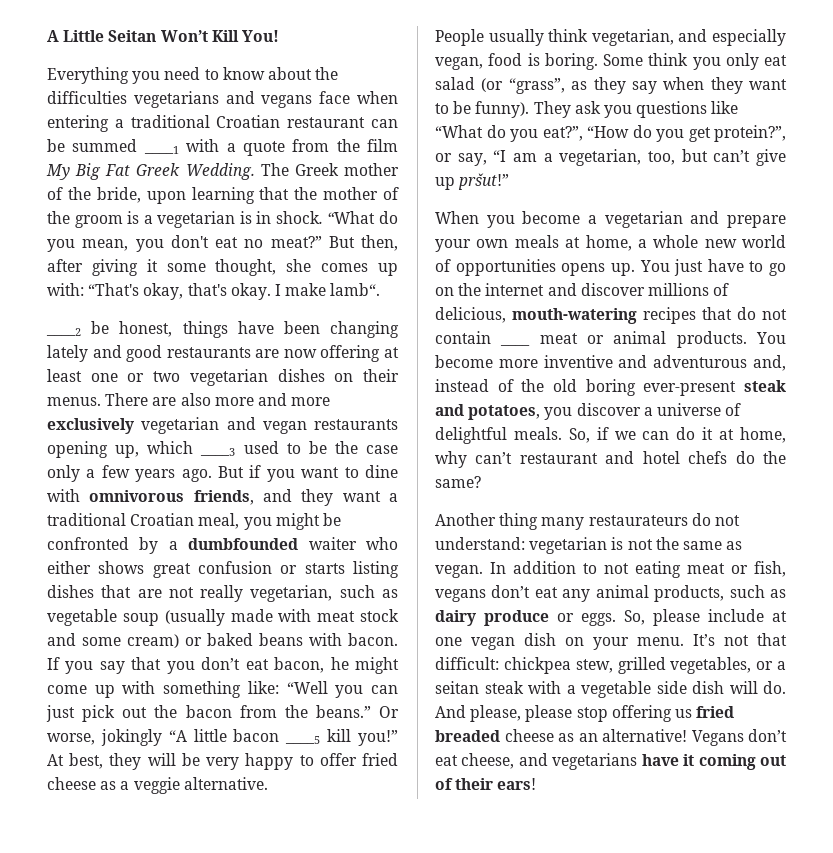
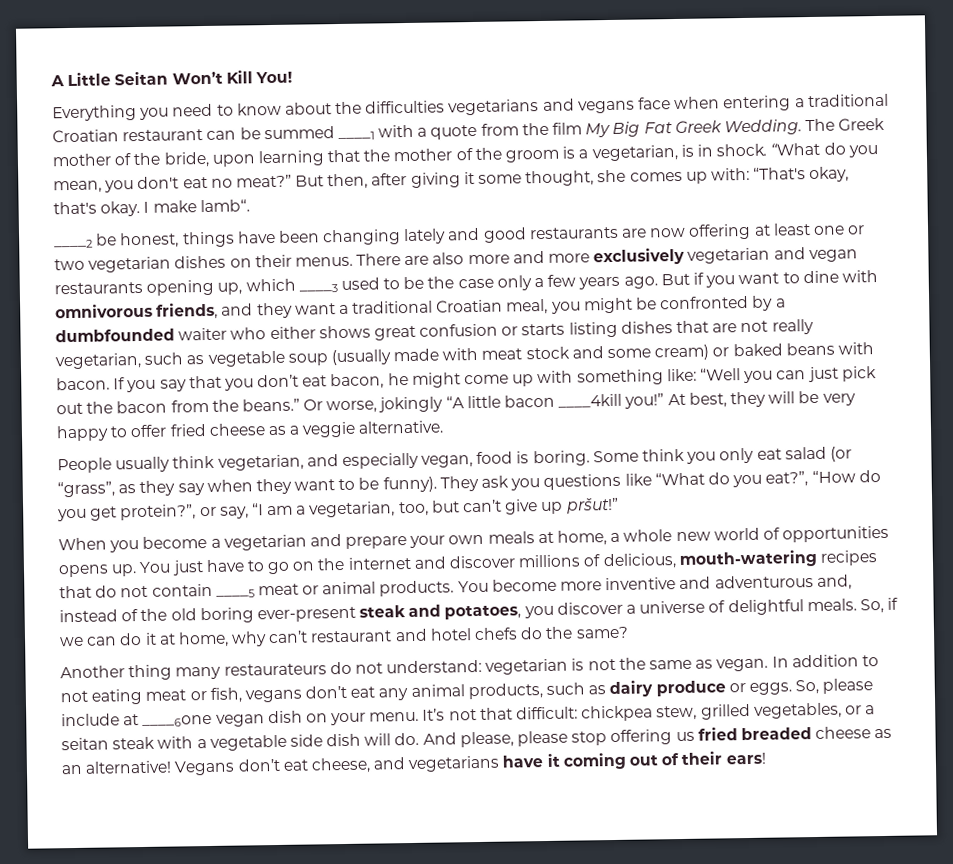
- The Greek mother of the bride, upon learning that the mother of the groom is a vegetarian is in shock.
+ The Greek mother of the bride, upon learning that the mother of the groom is a vegetarian, is in shock.
- Or worse, jokingly “A little bacon ____5 kill you!”
+ Or worse, jokingly “A little bacon ____4kill you!”
- You just have to go on the internet and discover millions of delicious, mouth-watering recipes that do not contain ____ meat or animal products.
+ You just have to go on the internet and discover millions of delicious, mouth-watering recipes that do not contain ____5 meat or animal products.
- So, please include at one vegan dish on your menu.
+ So, please include at ____6one vegan dish on your menu.

